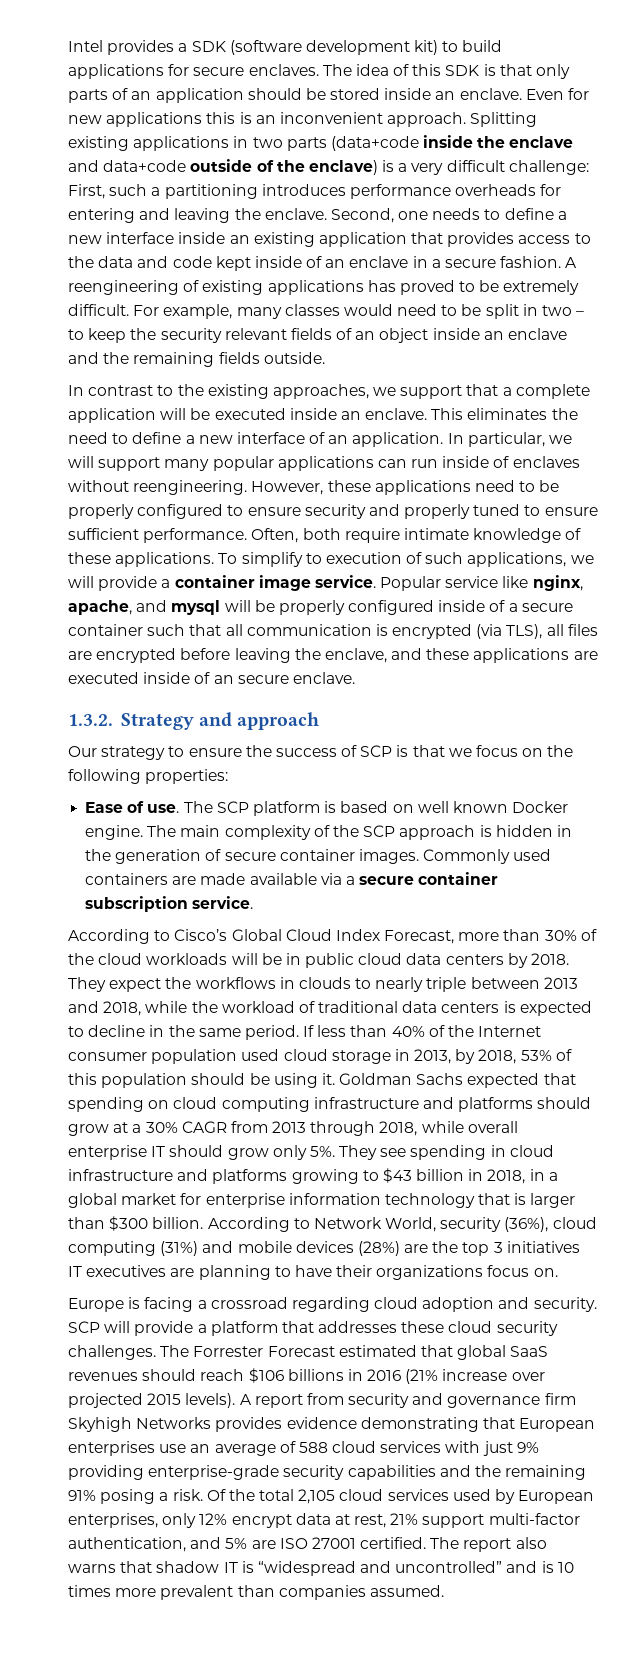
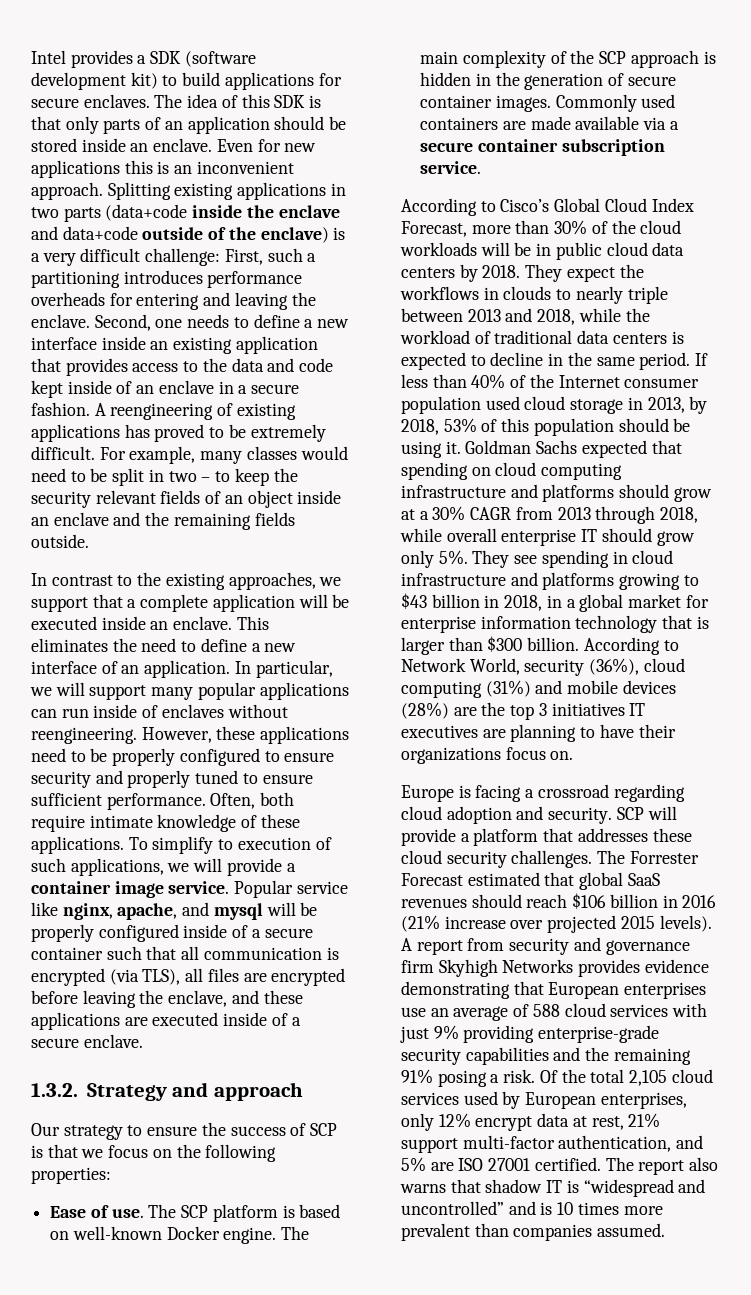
- Popular service like nginx, apache, and mysql will be properly configured inside of a secure container such that all communication is encrypted (via TLS), all files are encrypted before leaving the enclave, and these applications are executed inside of an secure enclave.
+ Popular service like nginx, apache, and mysql will be properly configured inside of a secure container such that all communication is encrypted (via TLS), all files are encrypted before leaving the enclave, and these applications are executed inside of a secure enclave.
- The SCP platform is based on well known Docker engine.
+ The SCP platform is based on well-known Docker engine.
- The Forrester Forecast estimated that global SaaS revenues should reach $106 billions in 2016 (21% increase over projected 2015 levels).
+ The Forrester Forecast estimated that global SaaS revenues should reach $106 billion in 2016 (21% increase over projected 2015 levels).

